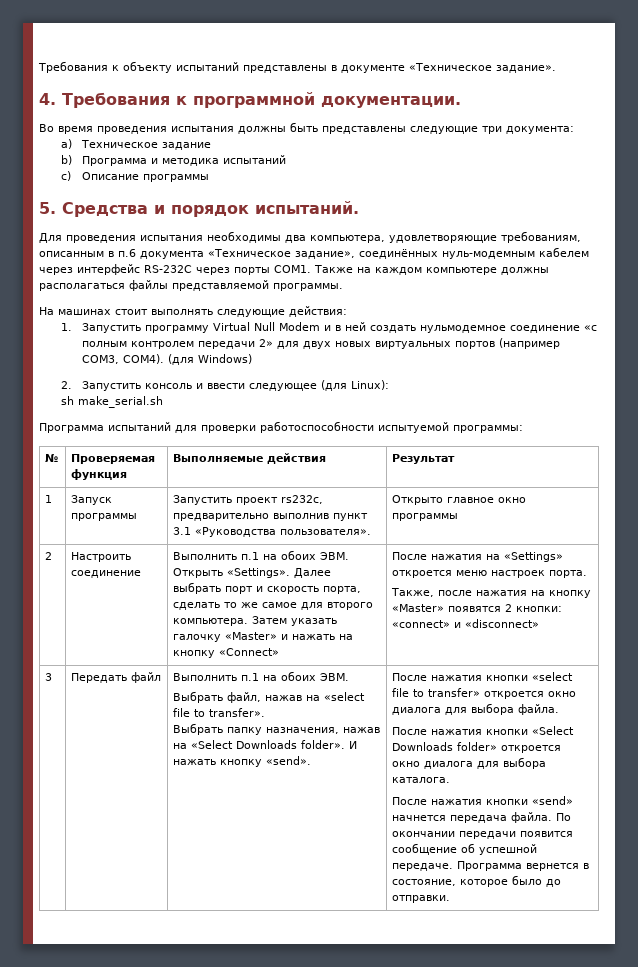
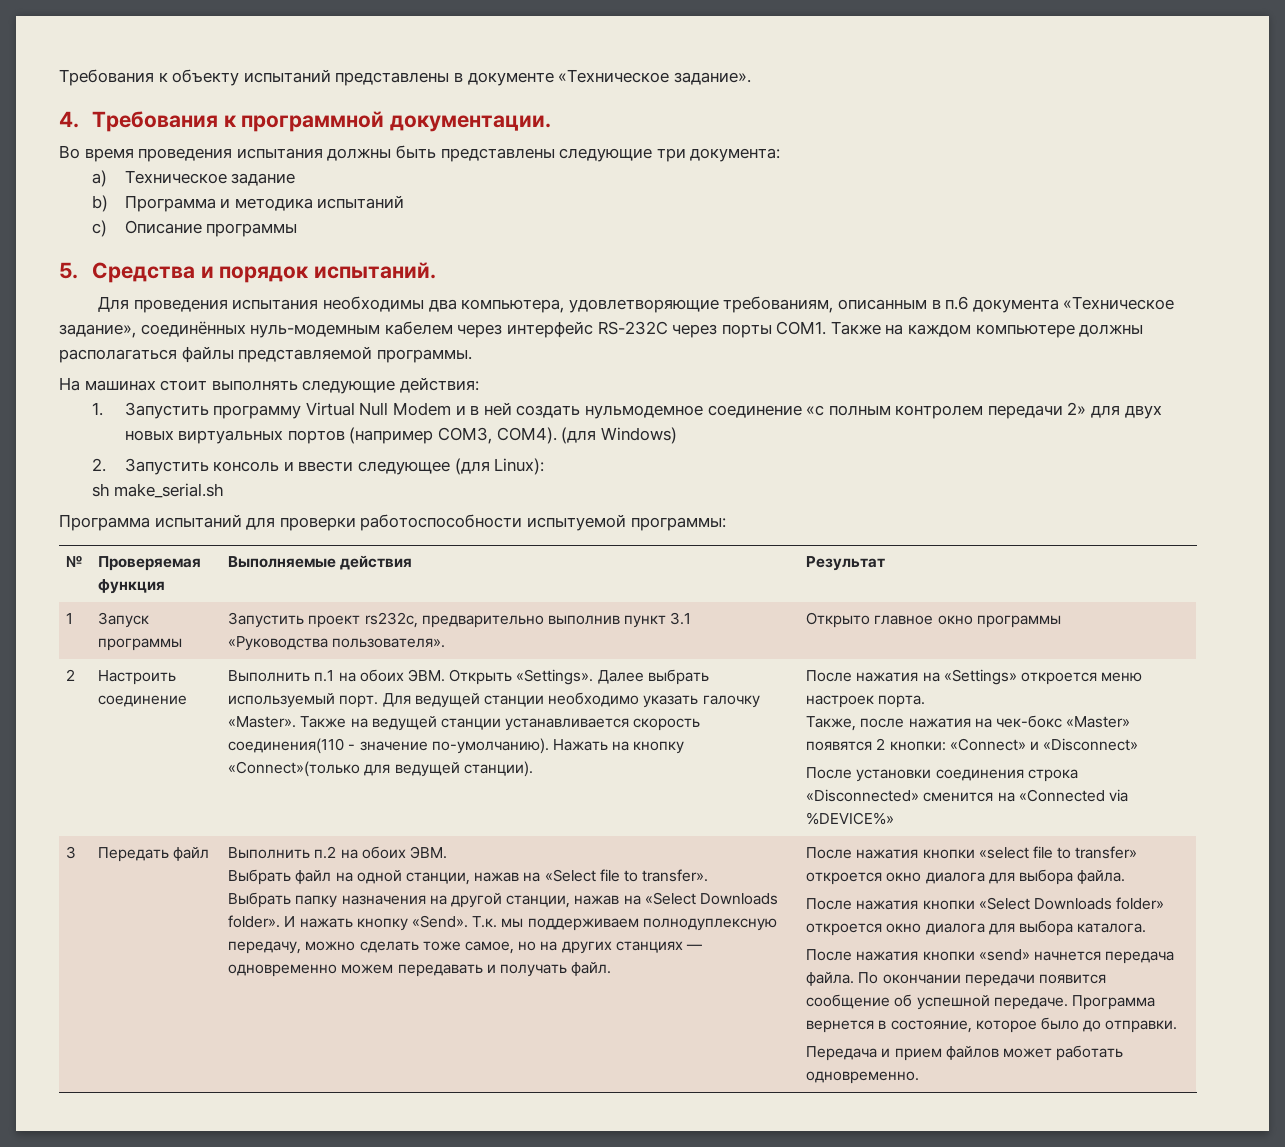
- Далее выбрать порт и скорость порта, сделать то же самое для второго компьютера. Затем указать галочку «Master» и нажать на кнопку «Connect»
+ Далее выбрать используемый порт. Для ведущей станции необходимо указать галочку «Master». Также на ведущей станции устанавливается скорость соединения(110 - значение по-умолчанию). Нажать на кнопку «Connect»(только для ведущей станции).
- Также, после нажатия на кнопку «Master» появятся 2 кнопки: «connect» и «disconnect»
+ Также, после нажатия на чек-бокс «Master» появятся 2 кнопки: «Connect» и «Disconnect»
+ После установки соединения строка «Disconnected» сменится на «Connected via %DEVICE%»
- Передать файл | Выполнить п.1 на обоих ЭВМ.
+ Передать файл | Выполнить п.2 на обоих ЭВМ.
- Выбрать файл, нажав на «select file to transfer».
+ Выбрать файл на одной станции, нажав на «Select file to transfer».
- Выбрать папку назначения, нажав на «Select Downloads folder».
+ Выбрать папку назначения на другой станции, нажав на «Select Downloads folder».
- И нажать кнопку «send».
+ И нажать кнопку «Send». Т.к. мы поддерживаем полнодуплексную передачу, можно сделать тоже самое, но на других станциях — одновременно можем передавать и получать файл.
+ Передача и прием файлов может работать одновременно.

